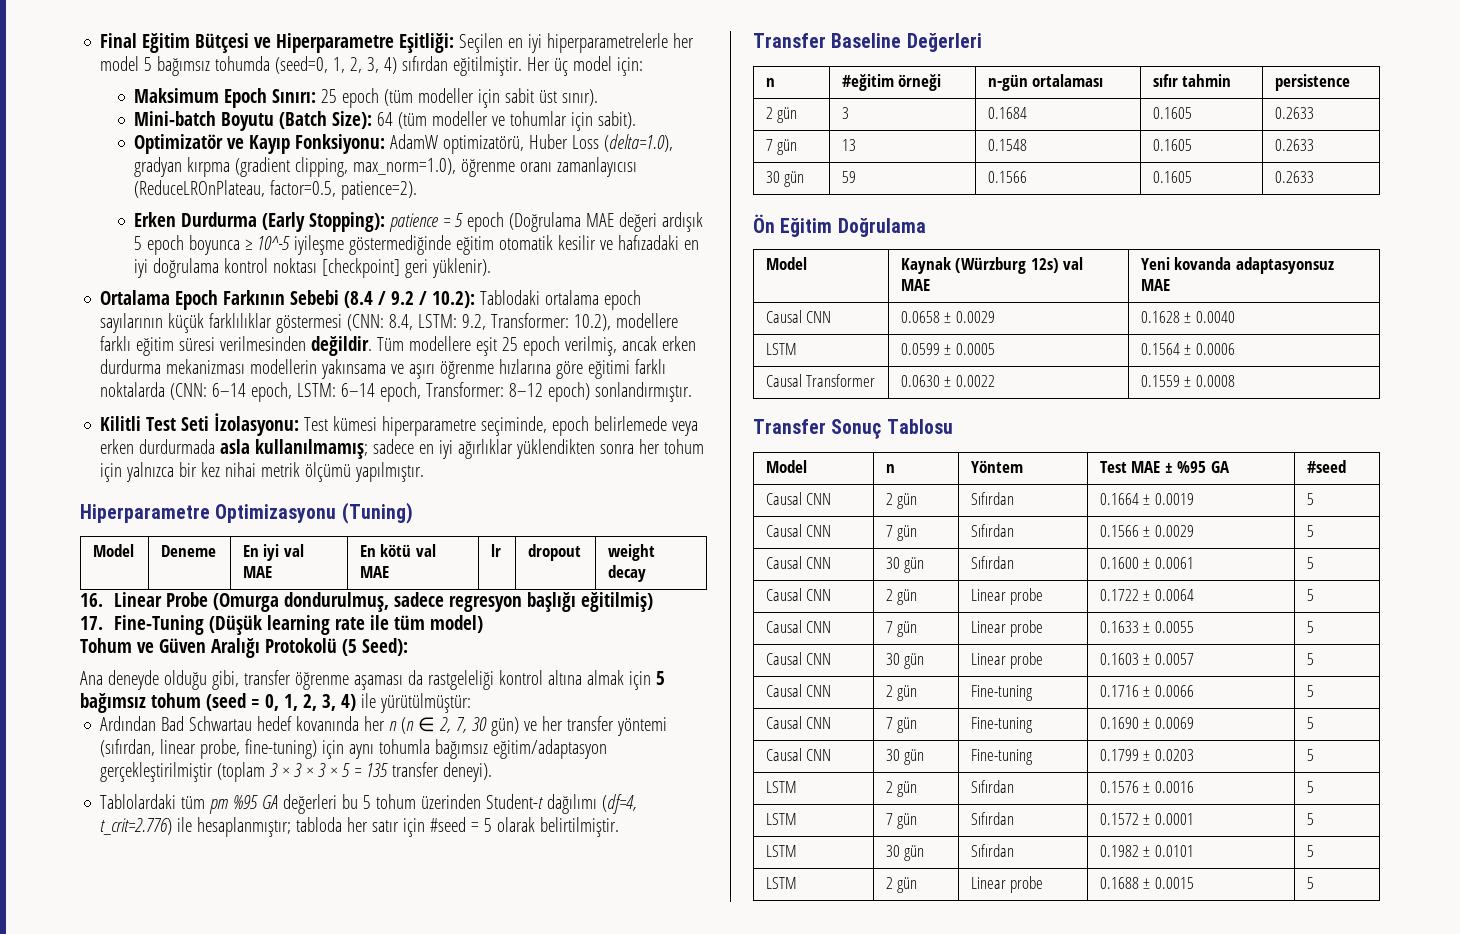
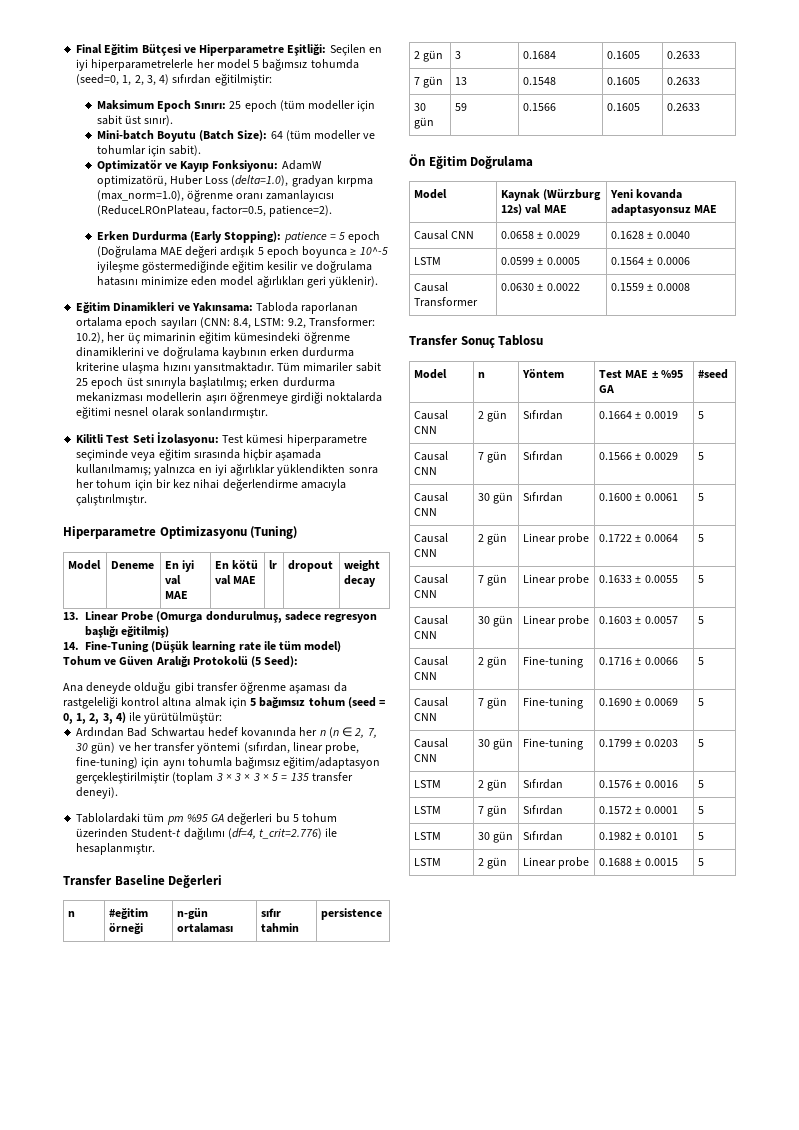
- Final Eğitim Bütçesi ve Hiperparametre Eşitliği: Seçilen en iyi hiperparametrelerle her model 5 bağımsız tohumda (seed=0, 1, 2, 3, 4) sıfırdan eğitilmiştir. Her üç model için:
+ Final Eğitim Bütçesi ve Hiperparametre Eşitliği: Seçilen en iyi hiperparametrelerle her model 5 bağımsız tohumda (seed=0, 1, 2, 3, 4) sıfırdan eğitilmiştir:
- Optimizatör ve Kayıp Fonksiyonu: AdamW optimizatörü, Huber Loss (delta=1.0), gradyan kırpma (gradient clipping, max_norm=1.0), öğrenme oranı zamanlayıcısı (ReduceLROnPlateau, factor=0.5, patience=2).
+ Optimizatör ve Kayıp Fonksiyonu: AdamW optimizatörü, Huber Loss (delta=1.0), gradyan kırpma (max_norm=1.0), öğrenme oranı zamanlayıcısı (ReduceLROnPlateau, factor=0.5, patience=2).
- Erken Durdurma (Early Stopping): patience = 5 epoch (Doğrulama MAE değeri ardışık 5 epoch boyunca ≥ 10^-5 iyileşme göstermediğinde eğitim otomatik kesilir ve hafızadaki en iyi doğrulama kontrol noktası [checkpoint] geri yüklenir).
- Ortalama Epoch Farkının Sebebi (8.4 / 9.2 / 10.2): Tablodaki ortalama epoch sayılarının küçük farklılıklar göstermesi (CNN: 8.4, LSTM: 9.2, Transformer: 10.2), modellere farklı eğitim süresi verilmesinden değildir. Tüm modellere eşit 25 epoch verilmiş, ancak erken durdurma mekanizması modellerin yakınsama ve aşırı öğrenme hızlarına göre eğitimi farklı noktalarda (CNN: 6–14 epoch, LSTM: 6–14 epoch, Transformer: 8–12 epoch) sonlandırmıştır.
+ Erken Durdurma (Early Stopping): patience = 5 epoch (Doğrulama MAE değeri ardışık 5 epoch boyunca ≥ 10^-5 iyileşme göstermediğinde eğitim kesilir ve doğrulama hatasını minimize eden model ağırlıkları geri yüklenir).
+ Eğitim Dinamikleri ve Yakınsama: Tabloda raporlanan ortalama epoch sayıları (CNN: 8.4, LSTM: 9.2, Transformer: 10.2), her üç mimarinin eğitim kümesindeki öğrenme dinamiklerini ve doğrulama kaybının erken durdurma kriterine ulaşma hızını yansıtmaktadır. Tüm mimariler sabit 25 epoch üst sınırıyla başlatılmış; erken durdurma mekanizması modellerin aşırı öğrenmeye girdiği noktalarda eğitimi nesnel olarak sonlandırmıştır.
- Kilitli Test Seti İzolasyonu: Test kümesi hiperparametre seçiminde, epoch belirlemede veya erken durdurmada asla kullanılmamış; sadece en iyi ağırlıklar yüklendikten sonra her tohum için yalnızca bir kez nihai metrik ölçümü yapılmıştır.
+ Kilitli Test Seti İzolasyonu: Test kümesi hiperparametre seçiminde veya eğitim sırasında hiçbir aşamada kullanılmamış; yalnızca en iyi ağırlıklar yüklendikten sonra her tohum için bir kez nihai değerlendirme amacıyla çalıştırılmıştır.
- 16. Linear Probe (Omurga dondurulmuş, sadece regresyon başlığı eğitilmiş)
+ 13. Linear Probe (Omurga dondurulmuş, sadece regresyon başlığı eğitilmiş)
- 17. Fine-Tuning (Düşük learning rate ile tüm model)
+ 14. Fine-Tuning (Düşük learning rate ile tüm model)
- Ana deneyde olduğu gibi, transfer öğrenme aşaması da rastgeleliği kontrol altına almak için 5 bağımsız tohum (seed = 0, 1, 2, 3, 4) ile yürütülmüştür:
+ Ana deneyde olduğu gibi transfer öğrenme aşaması da rastgeleliği kontrol altına almak için 5 bağımsız tohum (seed = 0, 1, 2, 3, 4) ile yürütülmüştür:
- Tablolardaki tüm pm %95 GA değerleri bu 5 tohum üzerinden Student-t dağılımı (df=4, t_crit=2.776) ile hesaplanmıştır; tabloda her satır için #seed = 5 olarak belirtilmiştir.
+ Tablolardaki tüm pm %95 GA değerleri bu 5 tohum üzerinden Student-t dağılımı (df=4, t_crit=2.776) ile hesaplanmıştır.

